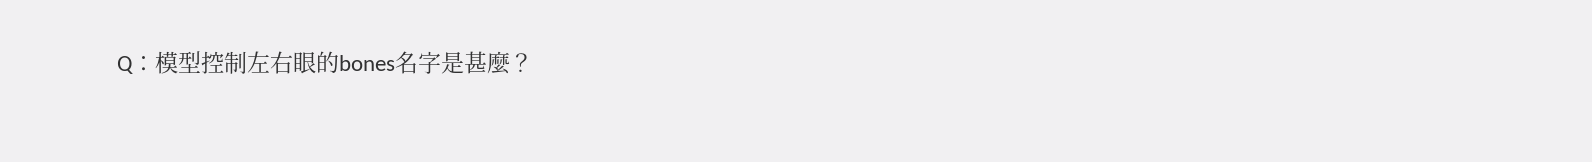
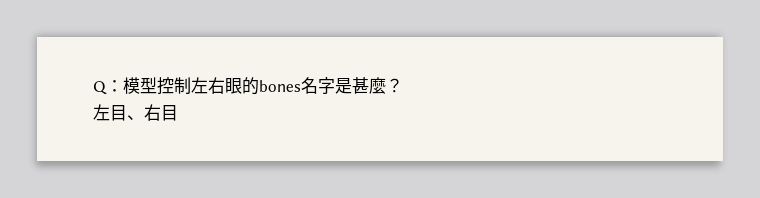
+ 左目、右目

